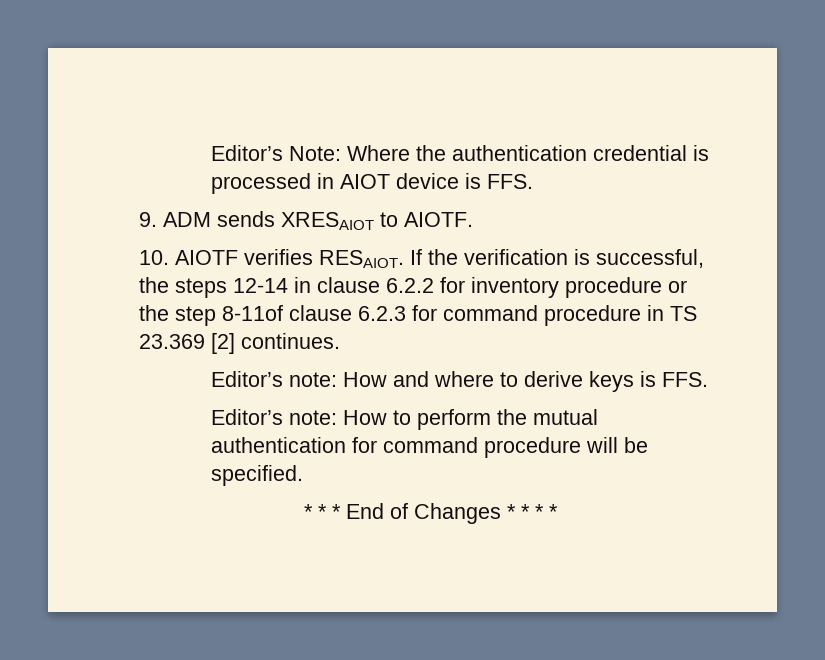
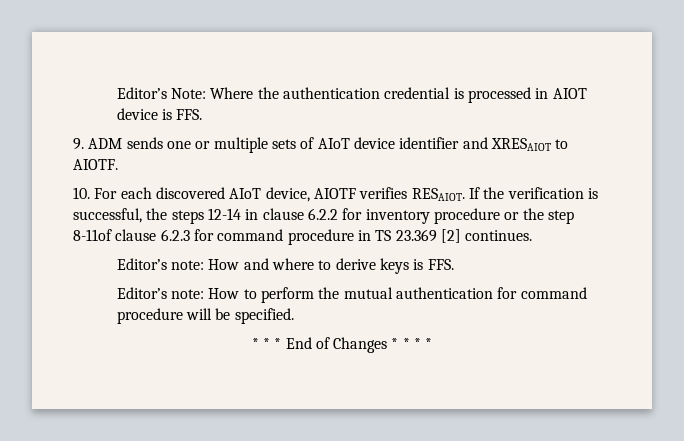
- 9. ADM sends XRESAIOT to AIOTF.
+ 9. ADM sends one or multiple sets of AIoT device identifier and XRESAIOT to AIOTF.
- 10. AIOTF verifies RESAIOT.
+ 10. For each discovered AIoT device, AIOTF verifies RESAIOT.

